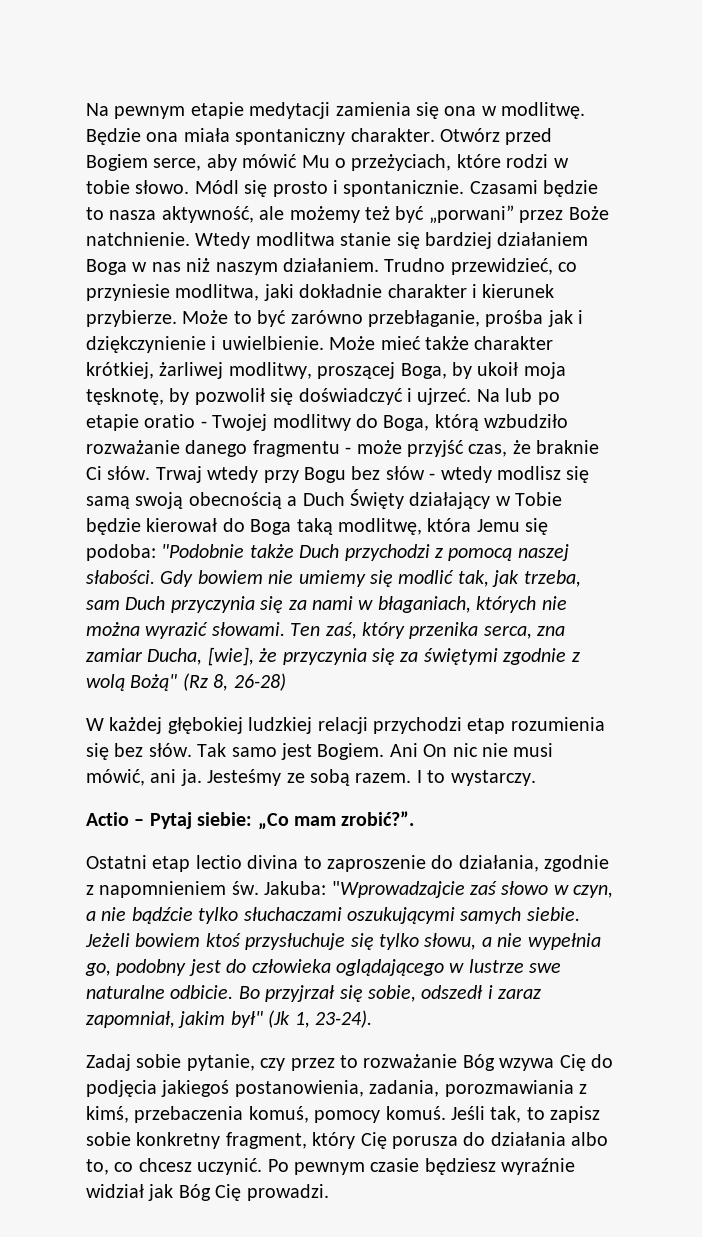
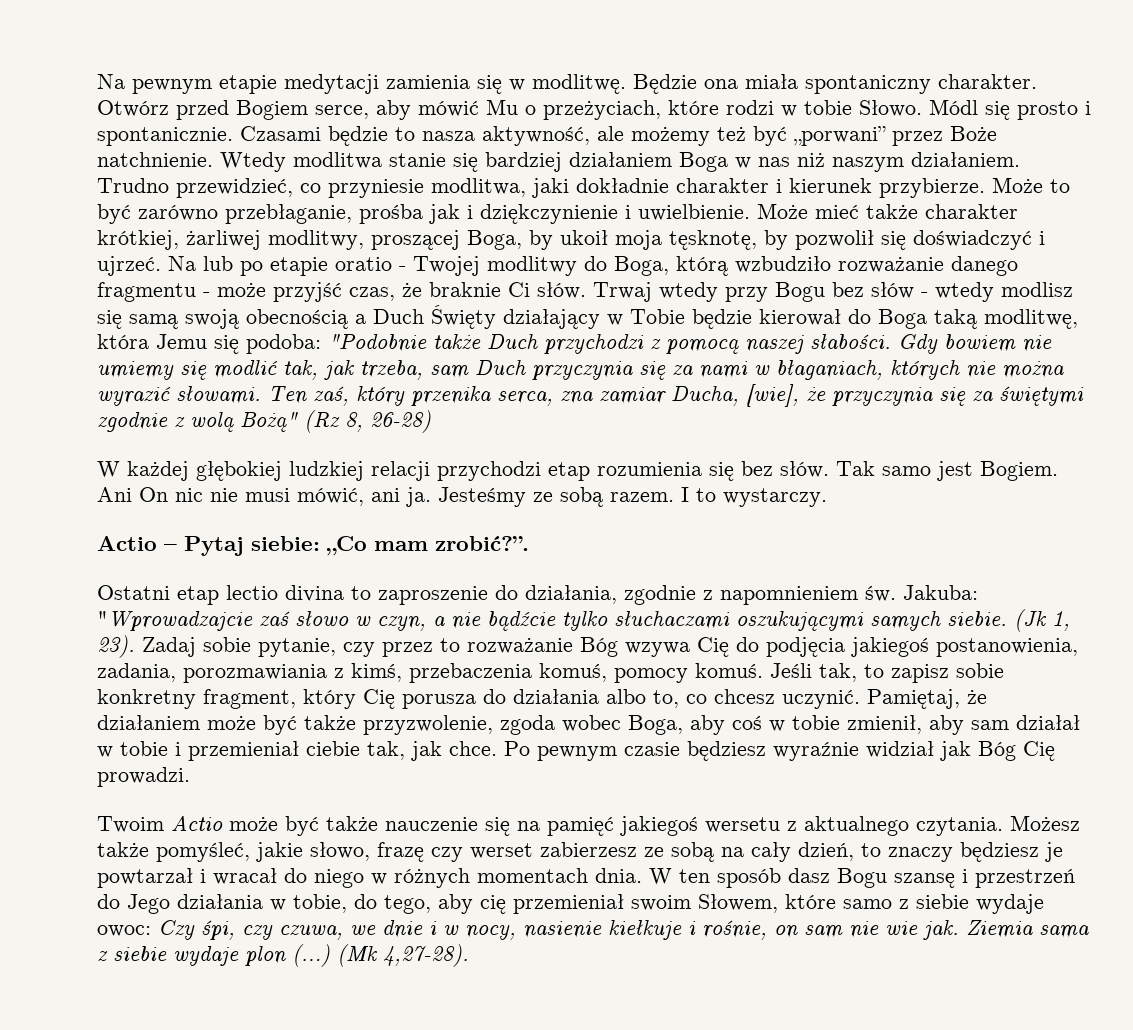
- Na pewnym etapie medytacji zamienia się ona w modlitwę.
+ Na pewnym etapie medytacji zamienia się w modlitwę.
- Otwórz przed Bogiem serce, aby mówić Mu o przeżyciach, które rodzi w tobie słowo.
+ Otwórz przed Bogiem serce, aby mówić Mu o przeżyciach, które rodzi w tobie Słowo.
- Jeżeli bowiem ktoś przysłuchuje się tylko słowu, a nie wypełnia go, podobny jest do człowieka oglądającego w lustrze swe naturalne odbicie. Bo przyjrzał się sobie, odszedł i zaraz zapomniał, jakim był" (Jk 1, 23-24).
- Zadaj sobie pytanie, czy przez to rozważanie Bóg wzywa Cię do podjęcia jakiegoś postanowienia, zadania, porozmawiania z kimś, przebaczenia komuś, pomocy komuś.
+ (Jk 1, 23). Zadaj sobie pytanie, czy przez to rozważanie Bóg wzywa Cię do podjęcia jakiegoś postanowienia, zadania, porozmawiania z kimś, przebaczenia komuś, pomocy komuś.
+ Pamiętaj, że działaniem może być także przyzwolenie, zgoda wobec Boga, aby coś w tobie zmienił, aby sam działał w tobie i przemieniał ciebie tak, jak chce.
+ Twoim Actio może być także nauczenie się na pamięć jakiegoś wersetu z aktualnego czytania. Możesz także pomyśleć, jakie słowo, frazę czy werset zabierzesz ze sobą na cały dzień, to znaczy będziesz je powtarzał i wracał do niego w różnych momentach dnia. W ten sposób dasz Bogu szansę i przestrzeń do Jego działania w tobie, do tego, aby cię przemieniał swoim Słowem, które samo z siebie wydaje owoc: Czy śpi, czy czuwa, we dnie i w nocy, nasienie kiełkuje i rośnie, on sam nie wie jak. Ziemia sama z siebie wydaje plon (…) (Mk 4,27-28).

